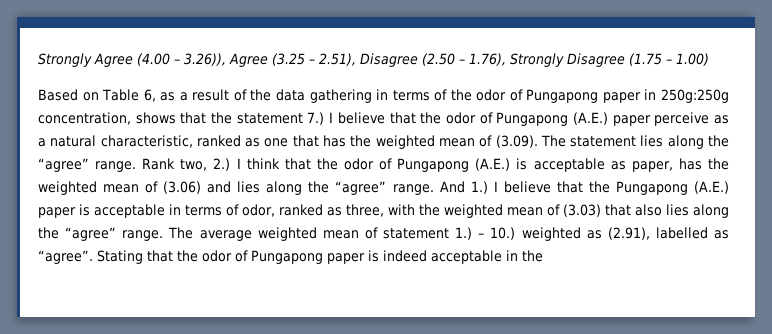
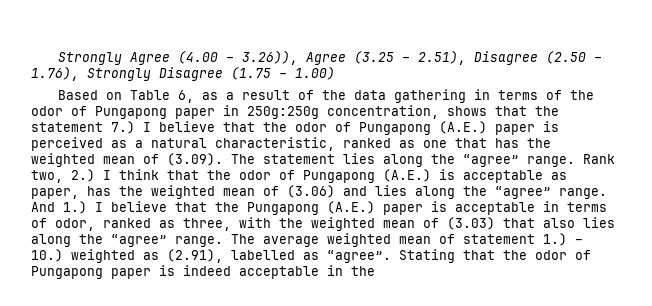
- Based on Table 6, as a result of the data gathering in terms of the odor of Pungapong paper in 250g:250g concentration, shows that the statement 7.) I believe that the odor of Pungapong (A.E.) paper perceive as a natural characteristic, ranked as one that has the weighted mean of (3.09). The statement lies along the “agree” range.
+ Based on Table 6, as a result of the data gathering in terms of the odor of Pungapong paper in 250g:250g concentration, shows that the statement 7.) I believe that the odor of Pungapong (A.E.) paper is perceived as a natural characteristic, ranked as one that has the weighted mean of (3.09). The statement lies along the “agree” range.

